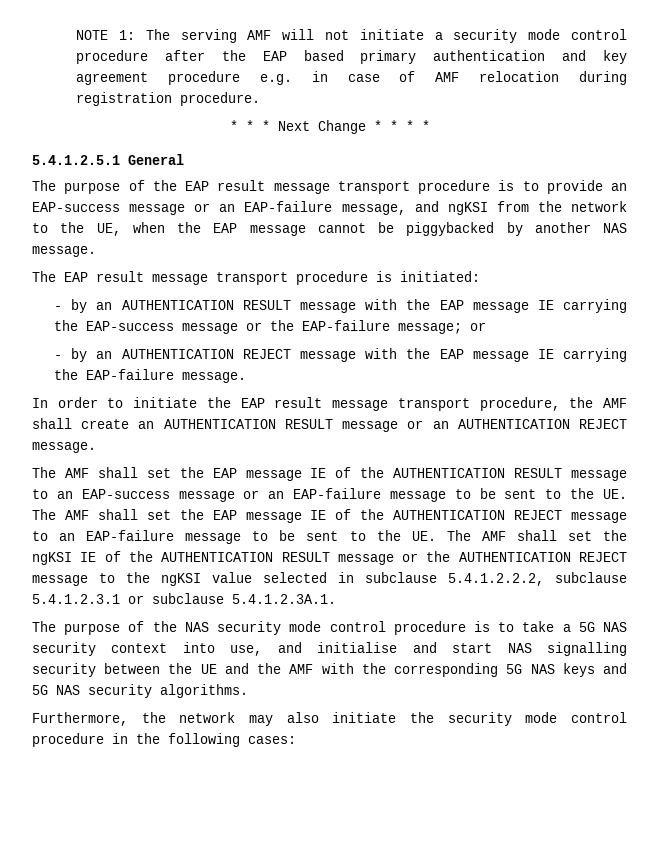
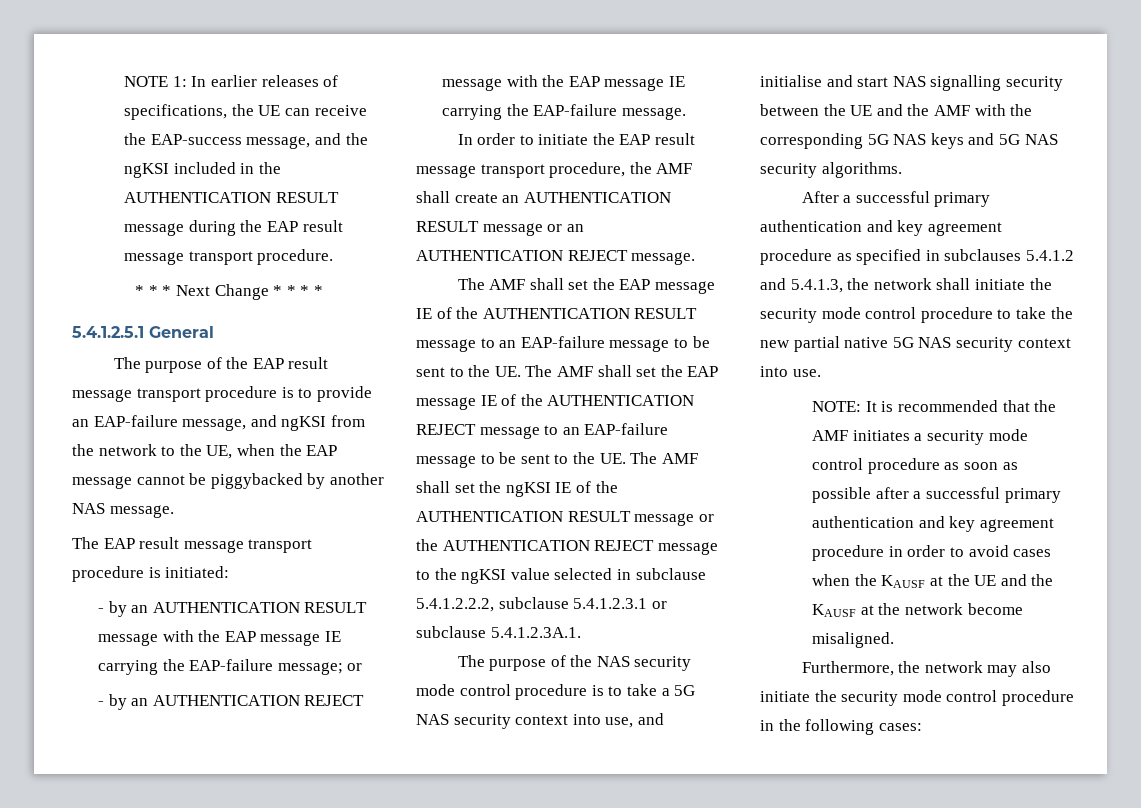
- NOTE 1: The serving AMF will not initiate a security mode control procedure after the EAP based primary authentication and key agreement procedure e.g. in case of AMF relocation during registration procedure.
+ NOTE 1: In earlier releases of specifications, the UE can receive the EAP-success message, and the ngKSI included in the AUTHENTICATION RESULT message during the EAP result message transport procedure.
- The purpose of the EAP result message transport procedure is to provide an EAP-success message or an EAP-failure message, and ngKSI from the network to the UE, when the EAP message cannot be piggybacked by another NAS message.
+ The purpose of the EAP result message transport procedure is to provide an EAP-failure message, and ngKSI from the network to the UE, when the EAP message cannot be piggybacked by another NAS message.
- - by an AUTHENTICATION RESULT message with the EAP message IE carrying the EAP-success message or the EAP-failure message; or
+ - by an AUTHENTICATION RESULT message with the EAP message IE carrying the EAP-failure message; or
- The AMF shall set the EAP message IE of the AUTHENTICATION RESULT message to an EAP-success message or an EAP-failure message to be sent to the UE. The AMF shall set the EAP message IE of the AUTHENTICATION REJECT message to an EAP-failure message to be sent to the UE. The AMF shall set the ngKSI IE of the AUTHENTICATION RESULT message or the AUTHENTICATION REJECT message to the ngKSI value selected in subclause 5.4.1.2.2.2, subclause 5.4.1.2.3.1 or subclause 5.4.1.2.3A.1.
+ The AMF shall set the EAP message IE of the AUTHENTICATION RESULT message to an EAP-failure message to be sent to the UE. The AMF shall set the EAP message IE of the AUTHENTICATION REJECT message to an EAP-failure message to be sent to the UE. The AMF shall set the ngKSI IE of the AUTHENTICATION RESULT message or the AUTHENTICATION REJECT message to the ngKSI value selected in subclause 5.4.1.2.2.2, subclause 5.4.1.2.3.1 or subclause 5.4.1.2.3A.1.
+ After a successful primary authentication and key agreement procedure as specified in subclauses 5.4.1.2 and 5.4.1.3, the network shall initiate the security mode control procedure to take the new partial native 5G NAS security context into use.
+ NOTE: It is recommended that the AMF initiates a security mode control procedure as soon as possible after a successful primary authentication and key agreement procedure in order to avoid cases when the KAUSF at the UE and the KAUSF at the network become misaligned.

